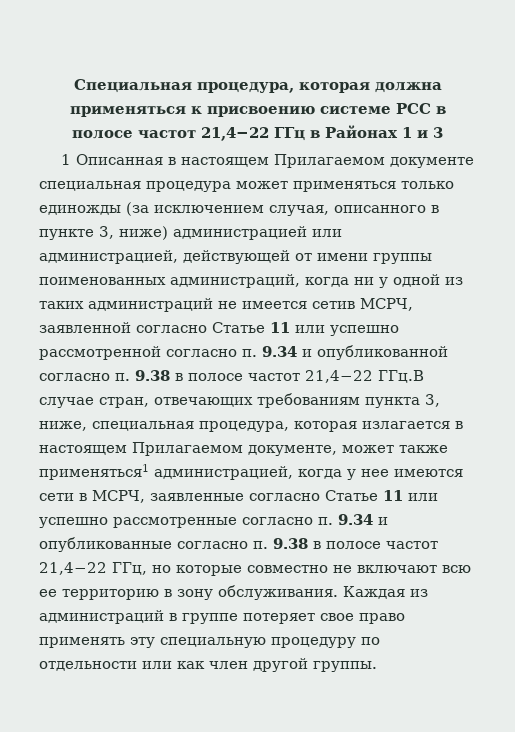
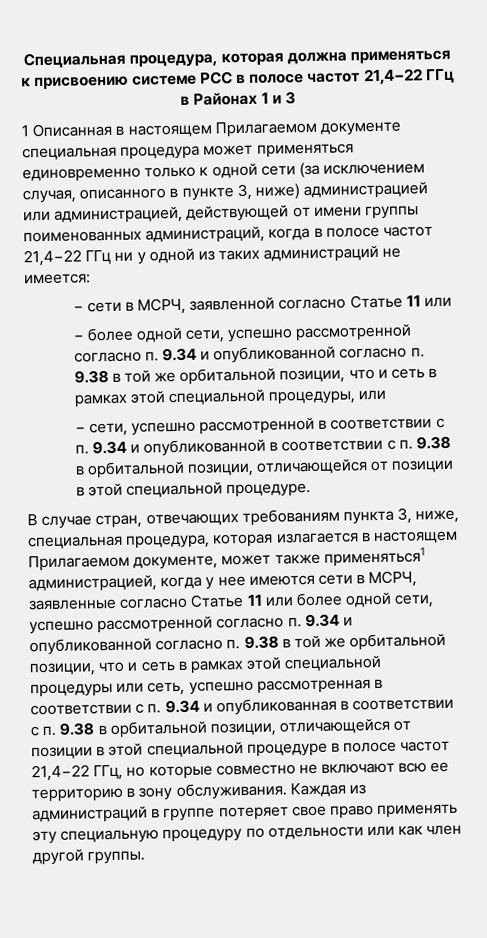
- 1 Описанная в настоящем Прилагаемом документе специальная процедура может применяться только единожды (за исключением случая, описанного в пункте 3, ниже) администрацией или администрацией, действующей от имени группы поименованных администраций, когда ни у одной из таких администраций не имеется сетив МСРЧ, заявленной согласно Статье 11 или успешно рассмотренной согласно п. 9.34 и опубликованной согласно п. 9.38 в полосе частот 21,4−22 ГГц.В случае стран, отвечающих требованиям пункта 3, ниже, специальная процедура, которая излагается в настоящем Прилагаемом документе, может также применяться1 администрацией, когда у нее имеются сети в МСРЧ, заявленные согласно Статье 11 или успешно рассмотренные согласно п. 9.34 и опубликованные согласно п. 9.38 в полосе частот 21,4−22 ГГц, но которые совместно не включают всю ее территорию в зону обслуживания.
+ 1 Описанная в настоящем Прилагаемом документе специальная процедура может применяться единовременно только к одной сети (за исключением случая, описанного в пункте 3, ниже) администрацией или администрацией, действующей от имени группы поименованных администраций, когда в полосе частот 21,4−22 ГГц ни у одной из таких администраций не имеется:
+ − сети в МСРЧ, заявленной согласно Статье 11 или
+ − более одной сети, успешно рассмотренной согласно п. 9.34 и опубликованной согласно п. 9.38 в той же орбитальной позиции, что и сеть в рамках этой специальной процедуры, или
+ − сети, успешно рассмотренной в соответствии с п. 9.34 и опубликованной в соответствии с п. 9.38 в орбитальной позиции, отличающейся от позиции в этой специальной процедуре.
+ В случае стран, отвечающих требованиям пункта 3, ниже, специальная процедура, которая излагается в настоящем Прилагаемом документе, может также применяться1 администрацией, когда у нее имеются сети в МСРЧ, заявленные согласно Статье 11 или более одной сети, успешно рассмотренной согласно п. 9.34 и опубликованной согласно п. 9.38 в той же орбитальной позиции, что и сеть в рамках этой специальной процедуры или сеть, успешно рассмотренная в соответствии с п. 9.34 и опубликованная в соответствии с п. 9.38 в орбитальной позиции, отличающейся от позиции в этой специальной процедуре в полосе частот 21,4−22 ГГц, но которые совместно не включают всю ее территорию в зону обслуживания.

